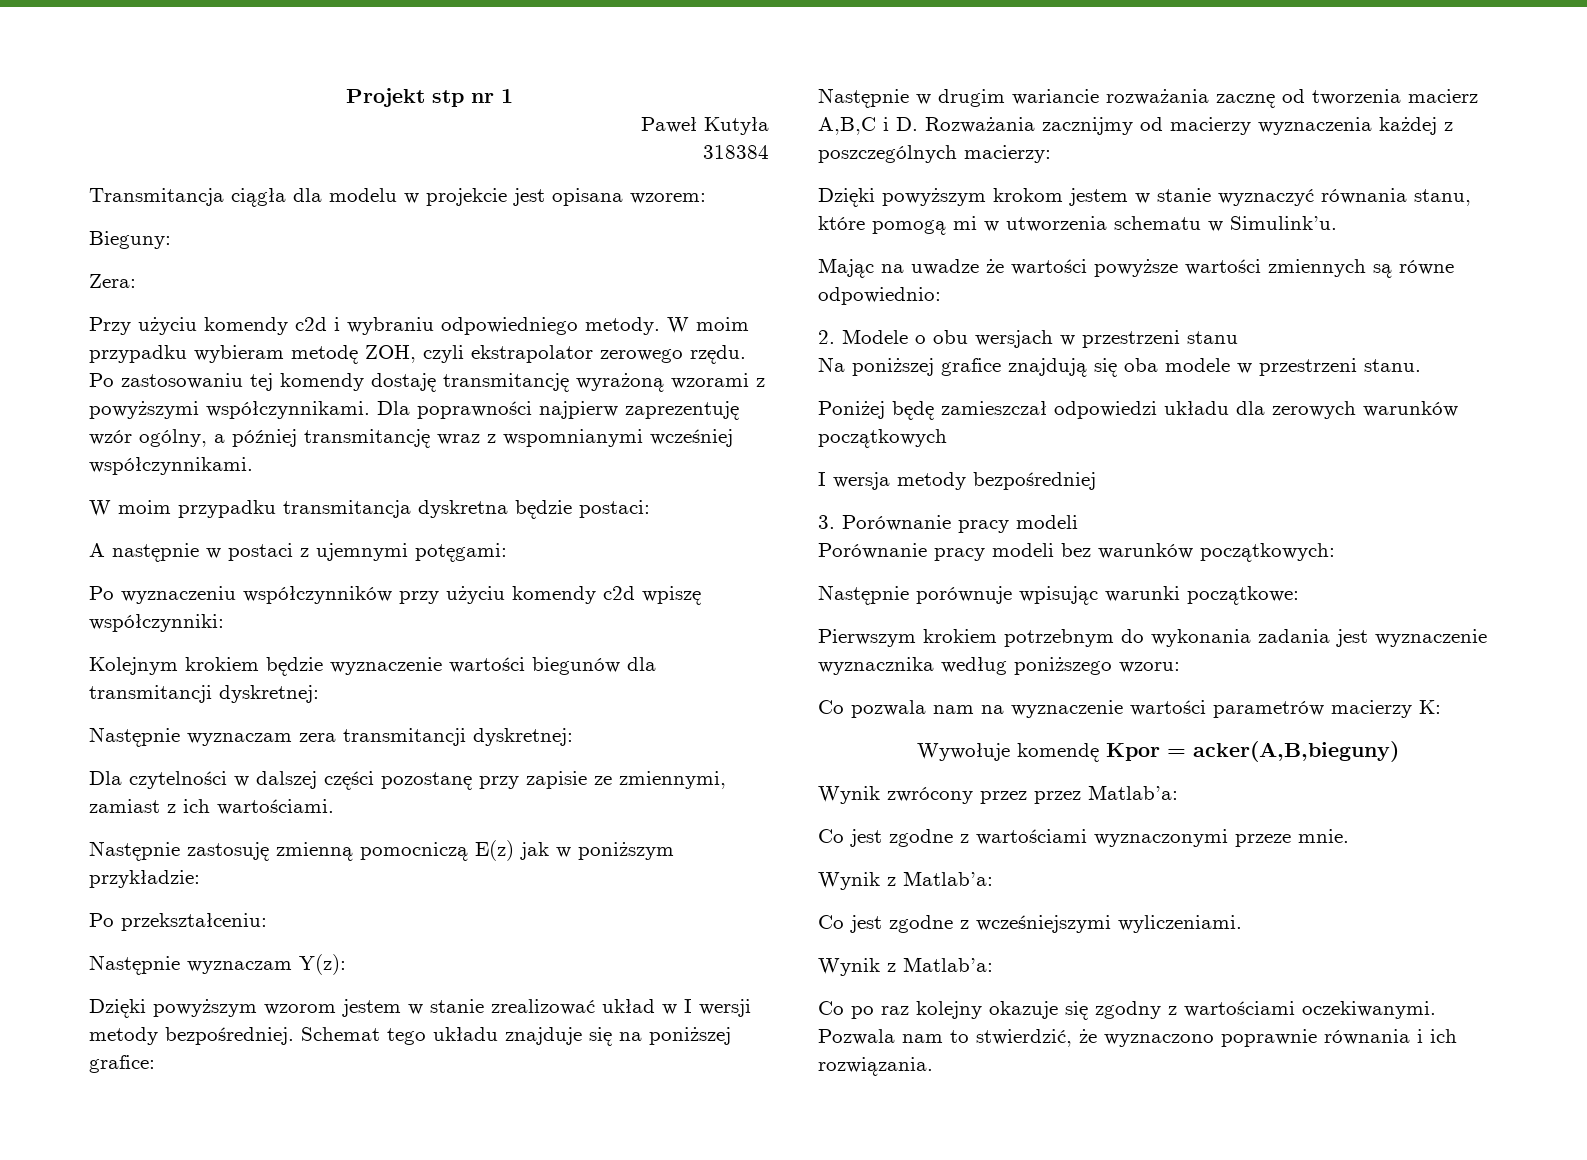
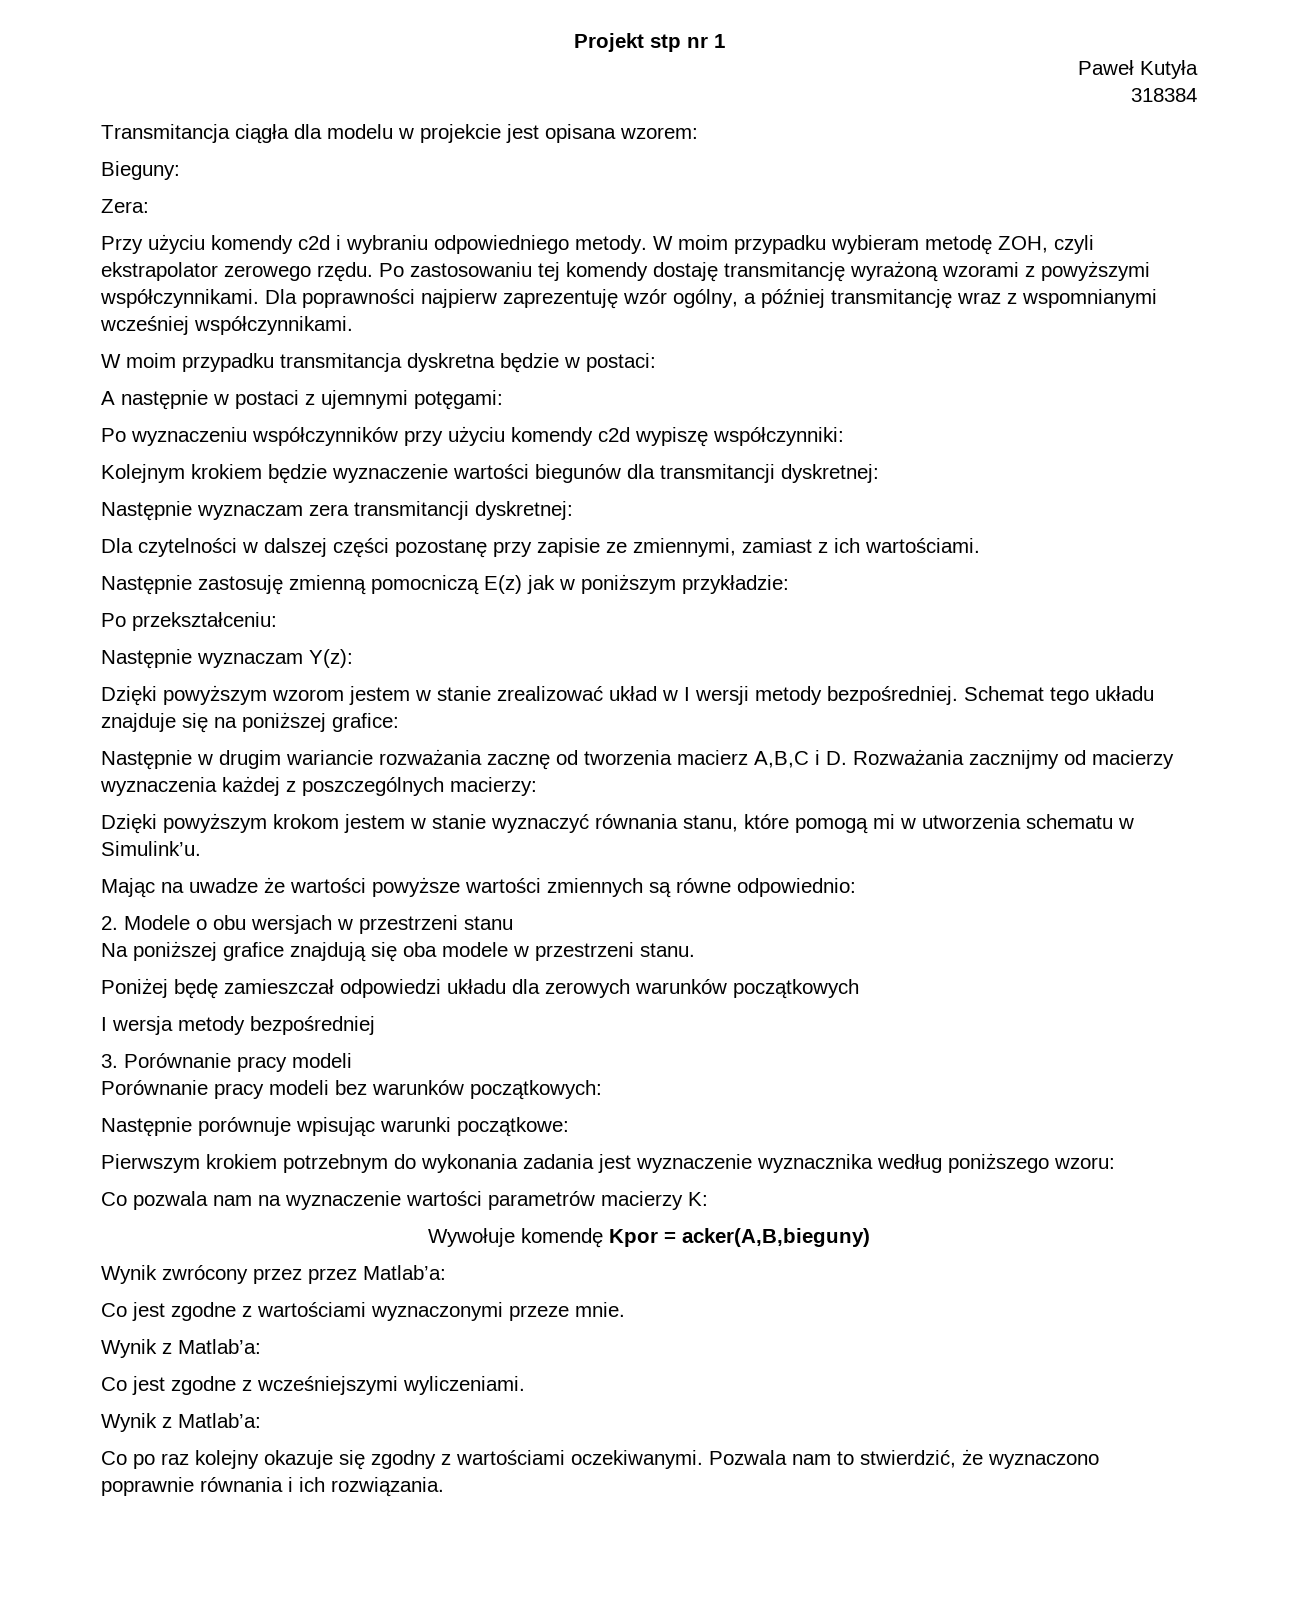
- W moim przypadku transmitancja dyskretna będzie postaci:
+ W moim przypadku transmitancja dyskretna będzie w postaci:
- Po wyznaczeniu współczynników przy użyciu komendy c2d wpiszę współczynniki:
+ Po wyznaczeniu współczynników przy użyciu komendy c2d wypiszę współczynniki:

